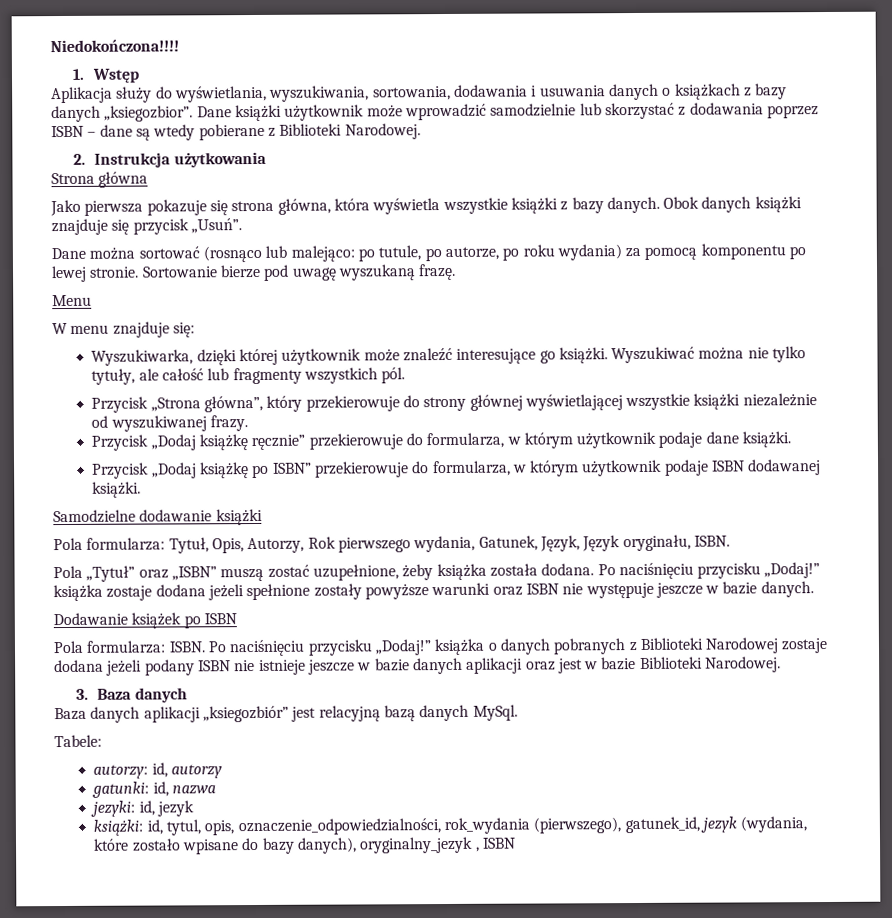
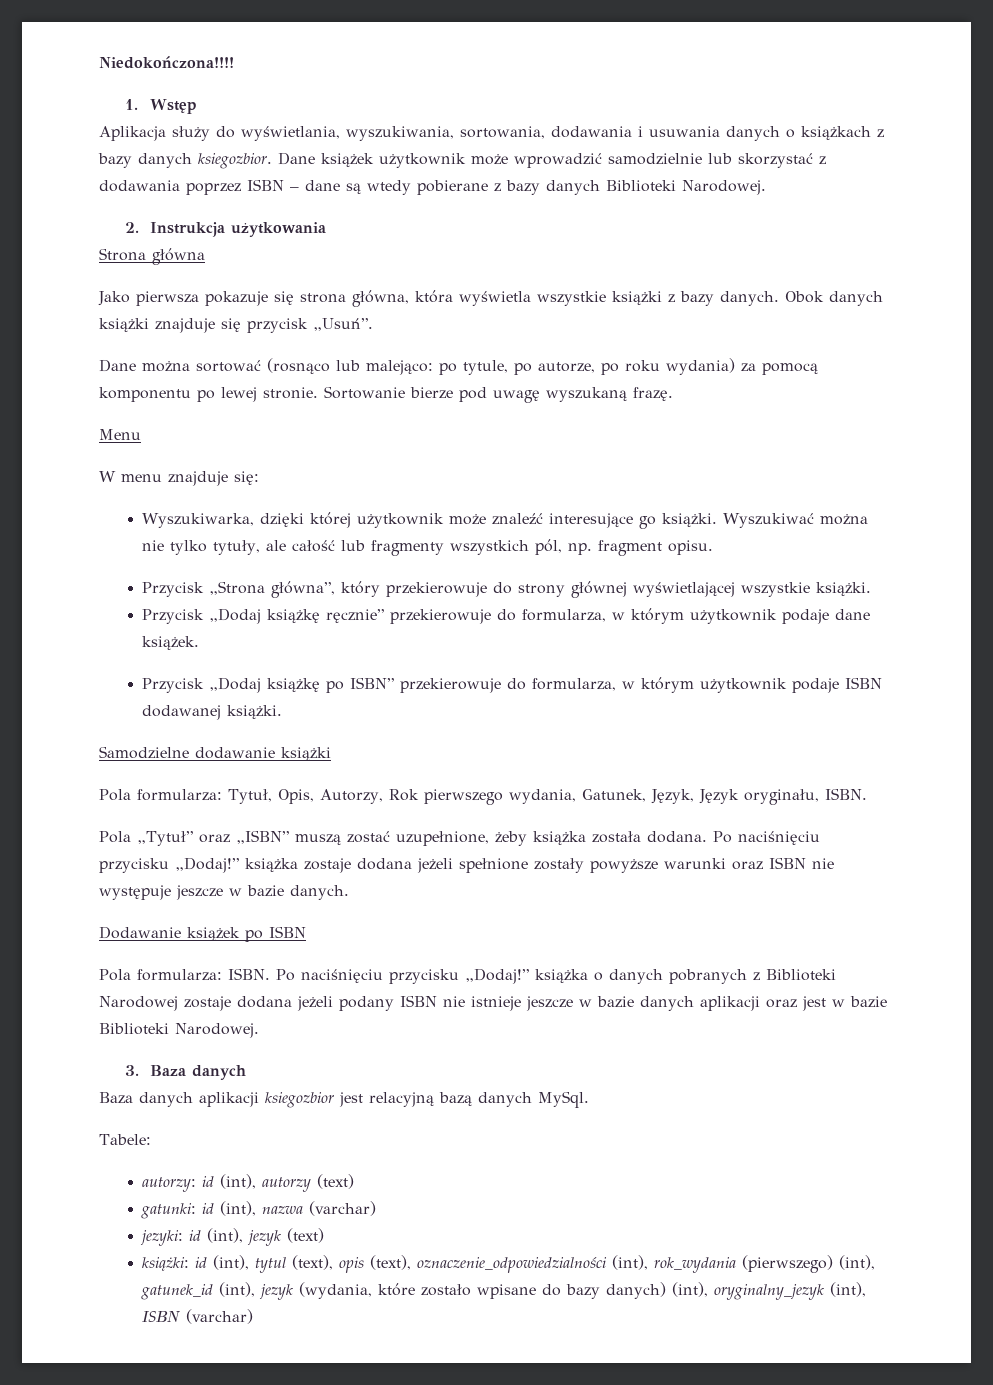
- Aplikacja służy do wyświetlania, wyszukiwania, sortowania, dodawania i usuwania danych o książkach z bazy danych „ksiegozbior”. Dane książki użytkownik może wprowadzić samodzielnie lub skorzystać z dodawania poprzez ISBN – dane są wtedy pobierane z Biblioteki Narodowej.
+ Aplikacja służy do wyświetlania, wyszukiwania, sortowania, dodawania i usuwania danych o książkach z bazy danych ksiegozbior. Dane książek użytkownik może wprowadzić samodzielnie lub skorzystać z dodawania poprzez ISBN – dane są wtedy pobierane z bazy danych Biblioteki Narodowej.
- Dane można sortować (rosnąco lub malejąco: po tutule, po autorze, po roku wydania) za pomocą komponentu po lewej stronie.
+ Dane można sortować (rosnąco lub malejąco: po tytule, po autorze, po roku wydania) za pomocą komponentu po lewej stronie.
- Wyszukiwać można nie tylko tytuły, ale całość lub fragmenty wszystkich pól.
+ Wyszukiwać można nie tylko tytuły, ale całość lub fragmenty wszystkich pól, np. fragment opisu.
- Przycisk „Strona główna”, który przekierowuje do strony głównej wyświetlającej wszystkie książki niezależnie od wyszukiwanej frazy.
+ Przycisk „Strona główna”, który przekierowuje do strony głównej wyświetlającej wszystkie książki.
- Przycisk „Dodaj książkę ręcznie” przekierowuje do formularza, w którym użytkownik podaje dane książki.
+ Przycisk „Dodaj książkę ręcznie” przekierowuje do formularza, w którym użytkownik podaje dane książek.
- Baza danych aplikacji „ksiegozbiór” jest relacyjną bazą danych MySql.
+ Baza danych aplikacji ksiegozbior jest relacyjną bazą danych MySql.
- autorzy: id, autorzy
+ autorzy: id (int), autorzy (text)
- gatunki: id, nazwa
+ gatunki: id (int), nazwa (varchar)
- jezyki: id, jezyk
+ jezyki: id (int), jezyk (text)
- książki: id, tytul, opis, oznaczenie_odpowiedzialności, rok_wydania (pierwszego), gatunek_id, jezyk (wydania, które zostało wpisane do bazy danych), oryginalny_jezyk , ISBN
+ książki: id (int), tytul (text), opis (text), oznaczenie_odpowiedzialności (int), rok_wydania (pierwszego) (int), gatunek_id (int), jezyk (wydania, które zostało wpisane do bazy danych) (int), oryginalny_jezyk (int), ISBN (varchar)

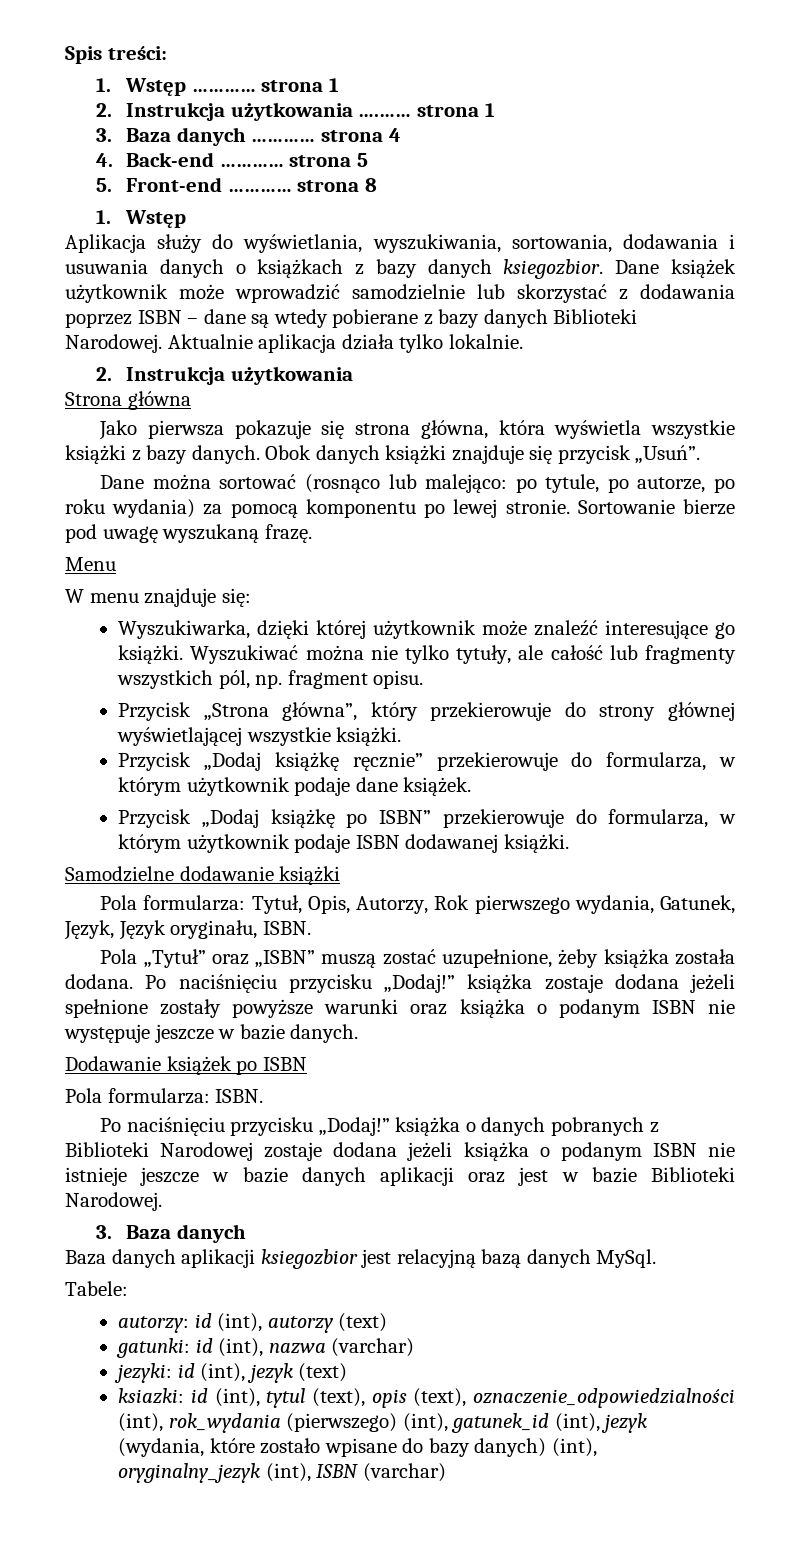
- Niedokończona!!!!
+ Spis treści:
+ 1. Wstęp ………… strona 1
+ 2. Instrukcja użytkowania ….…… strona 1
+ 3. Baza danych ………… strona 4
+ 4. Back-end ………… strona 5
+ 5. Front-end ………… strona 8
+ Aktualnie aplikacja działa tylko lokalnie.
- Po naciśnięciu przycisku „Dodaj!” książka zostaje dodana jeżeli spełnione zostały powyższe warunki oraz ISBN nie występuje jeszcze w bazie danych.
+ Po naciśnięciu przycisku „Dodaj!” książka zostaje dodana jeżeli spełnione zostały powyższe warunki oraz książka o podanym ISBN nie występuje jeszcze w bazie danych.
- Pola formularza: ISBN. Po naciśnięciu przycisku „Dodaj!” książka o danych pobranych z Biblioteki Narodowej zostaje dodana jeżeli podany ISBN nie istnieje jeszcze w bazie danych aplikacji oraz jest w bazie Biblioteki Narodowej.
+ Pola formularza: ISBN.
+ Po naciśnięciu przycisku „Dodaj!” książka o danych pobranych z Biblioteki Narodowej zostaje dodana jeżeli książka o podanym ISBN nie istnieje jeszcze w bazie danych aplikacji oraz jest w bazie Biblioteki Narodowej.
- książki: id (int), tytul (text), opis (text), oznaczenie_odpowiedzialności (int), rok_wydania (pierwszego) (int), gatunek_id (int), jezyk (wydania, które zostało wpisane do bazy danych) (int), oryginalny_jezyk (int), ISBN (varchar)
+ ksiazki: id (int), tytul (text), opis (text), oznaczenie_odpowiedzialności (int), rok_wydania (pierwszego) (int), gatunek_id (int), jezyk (wydania, które zostało wpisane do bazy danych) (int), oryginalny_jezyk (int), ISBN (varchar)

